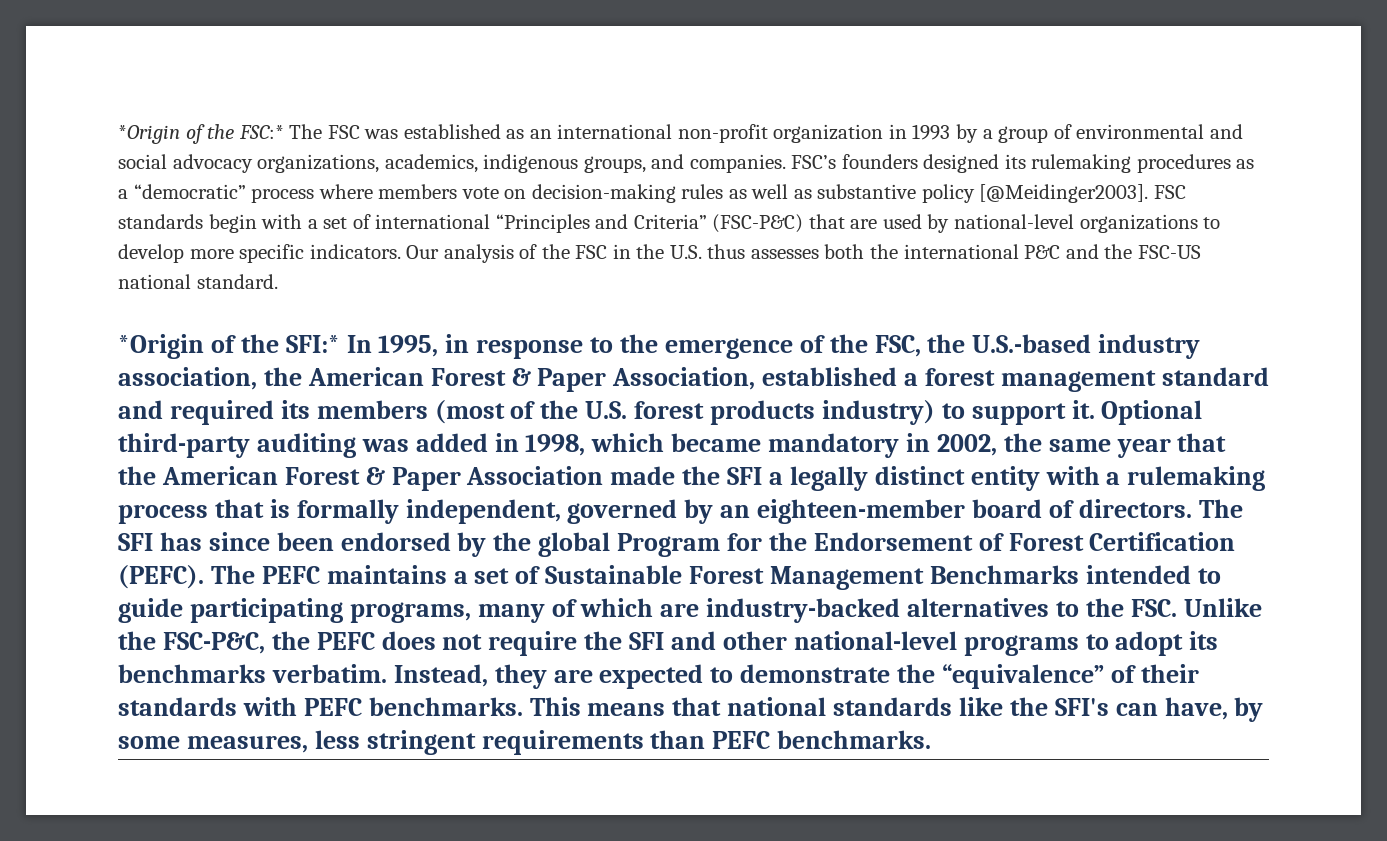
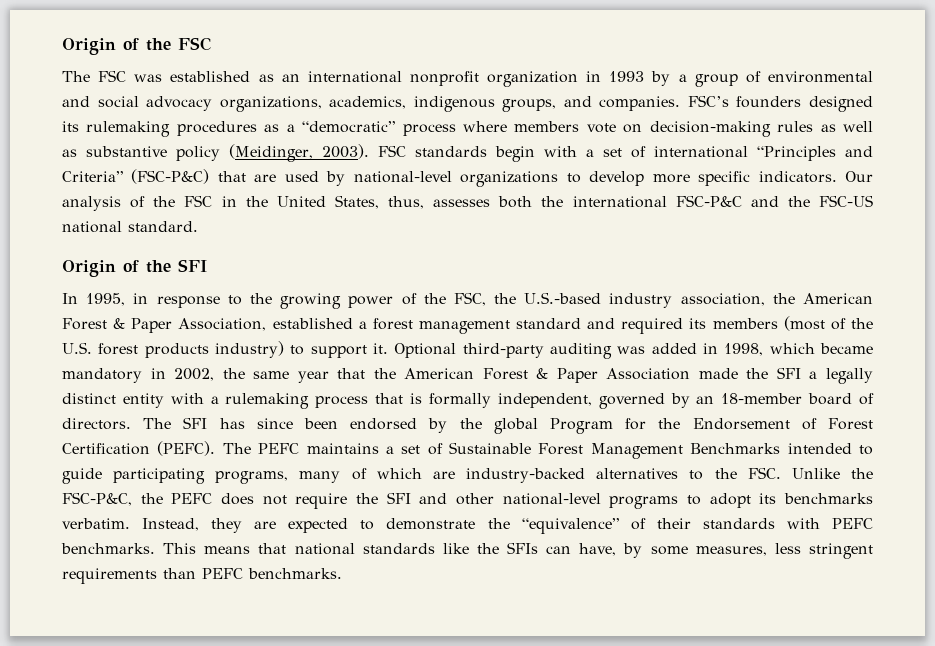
- *Origin of the FSC:* The FSC was established as an international non-profit organization in 1993 by a group of environmental and social advocacy organizations, academics, indigenous groups, and companies.
+ Origin of the FSC
+ The FSC was established as an international nonprofit organization in 1993 by a group of environmental and social advocacy organizations, academics, indigenous groups, and companies.
- FSC’s founders designed its rulemaking procedures as a “democratic” process where members vote on decision-making rules as well as substantive policy [@Meidinger2003].
+ FSC’s founders designed its rulemaking procedures as a “democratic” process where members vote on decision-making rules as well as substantive policy (Meidinger, 2003).
- Our analysis of the FSC in the U.S. thus assesses both the international P&C and the FSC-US national standard.
+ Our analysis of the FSC in the United States, thus, assesses both the international FSC-P&C and the FSC-US national standard.
- *Origin of the SFI:* In 1995, in response to the emergence of the FSC, the U.S.-based industry association, the American Forest & Paper Association, established a forest management standard and required its members (most of the U.S. forest products industry) to support it.
+ Origin of the SFI
+ In 1995, in response to the growing power of the FSC, the U.S.-based industry association, the American Forest & Paper Association, established a forest management standard and required its members (most of the U.S. forest products industry) to support it.
- Optional third-party auditing was added in 1998, which became mandatory in 2002, the same year that the American Forest & Paper Association made the SFI a legally distinct entity with a rulemaking process that is formally independent, governed by an eighteen-member board of directors.
+ Optional third-party auditing was added in 1998, which became mandatory in 2002, the same year that the American Forest & Paper Association made the SFI a legally distinct entity with a rulemaking process that is formally independent, governed by an 18-member board of directors.
- This means that national standards like the SFI's can have, by some measures, less stringent requirements than PEFC benchmarks.
+ This means that national standards like the SFIs can have, by some measures, less stringent requirements than PEFC benchmarks.

